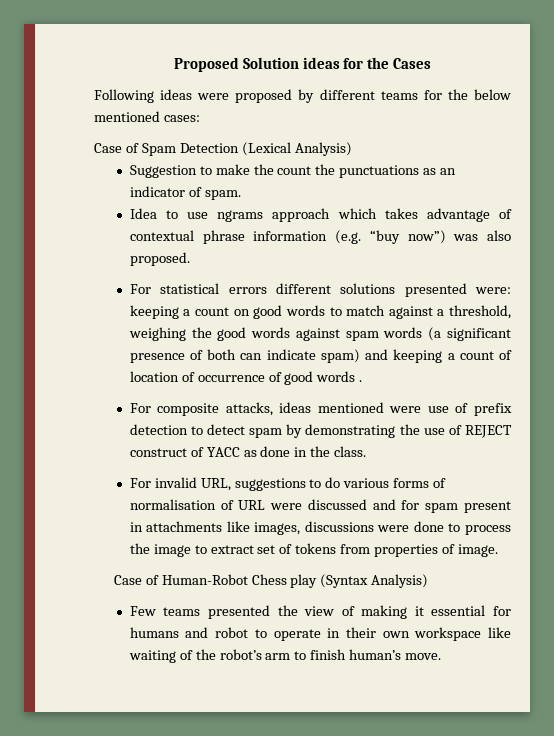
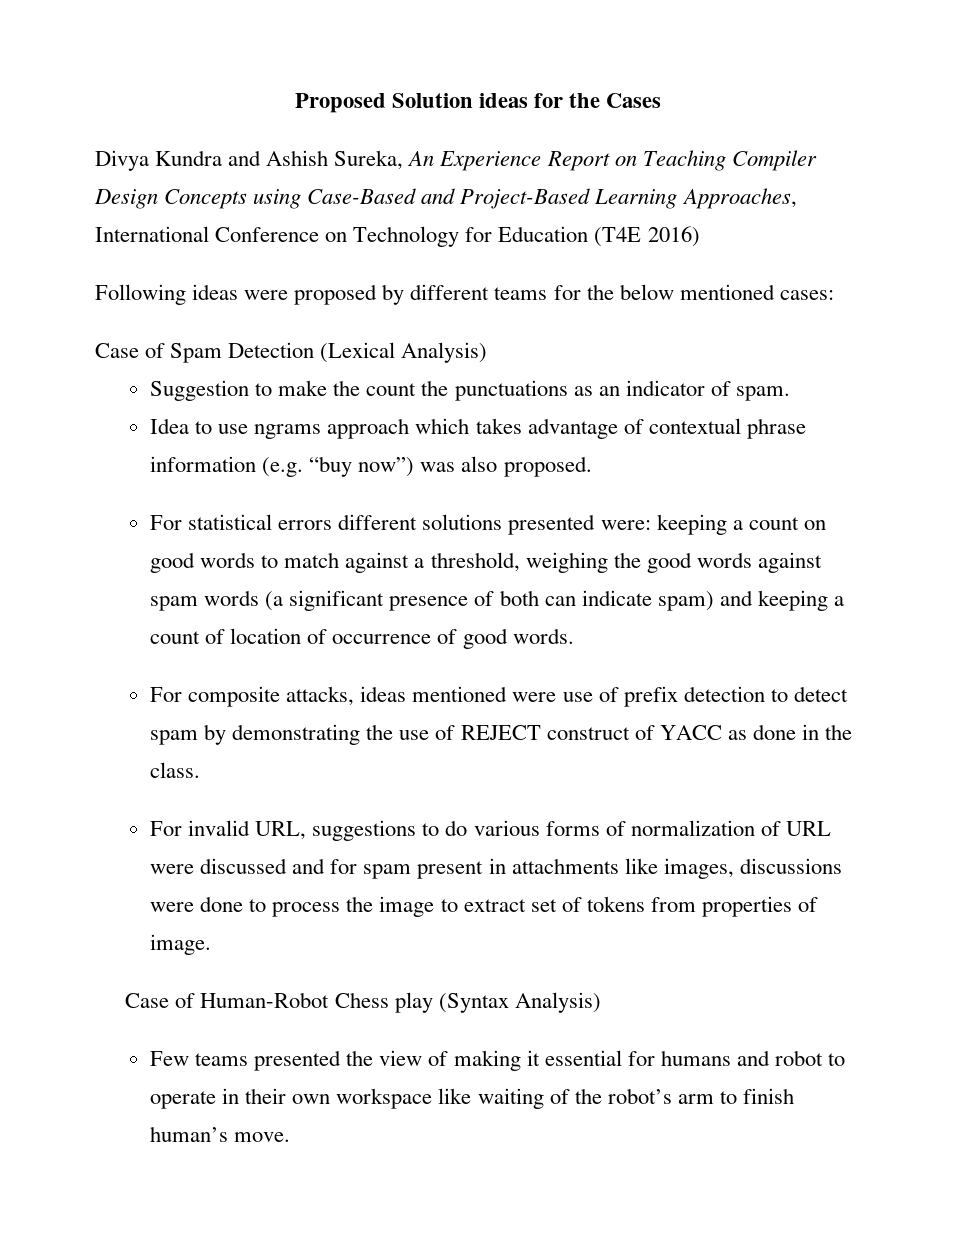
+ Divya Kundra and Ashish Sureka, An Experience Report on Teaching Compiler Design Concepts using Case-Based and Project-Based Learning Approaches, International Conference on Technology for Education (T4E 2016)
- For statistical errors different solutions presented were: keeping a count on good words to match against a threshold, weighing the good words against spam words (a significant presence of both can indicate spam) and keeping a count of location of occurrence of good words .
+ For statistical errors different solutions presented were: keeping a count on good words to match against a threshold, weighing the good words against spam words (a significant presence of both can indicate spam) and keeping a count of location of occurrence of good words.
- For invalid URL, suggestions to do various forms of normalisation of URL were discussed and for spam present in attachments like images, discussions were done to process the image to extract set of tokens from properties of image.
+ For invalid URL, suggestions to do various forms of normalization of URL were discussed and for spam present in attachments like images, discussions were done to process the image to extract set of tokens from properties of image.

